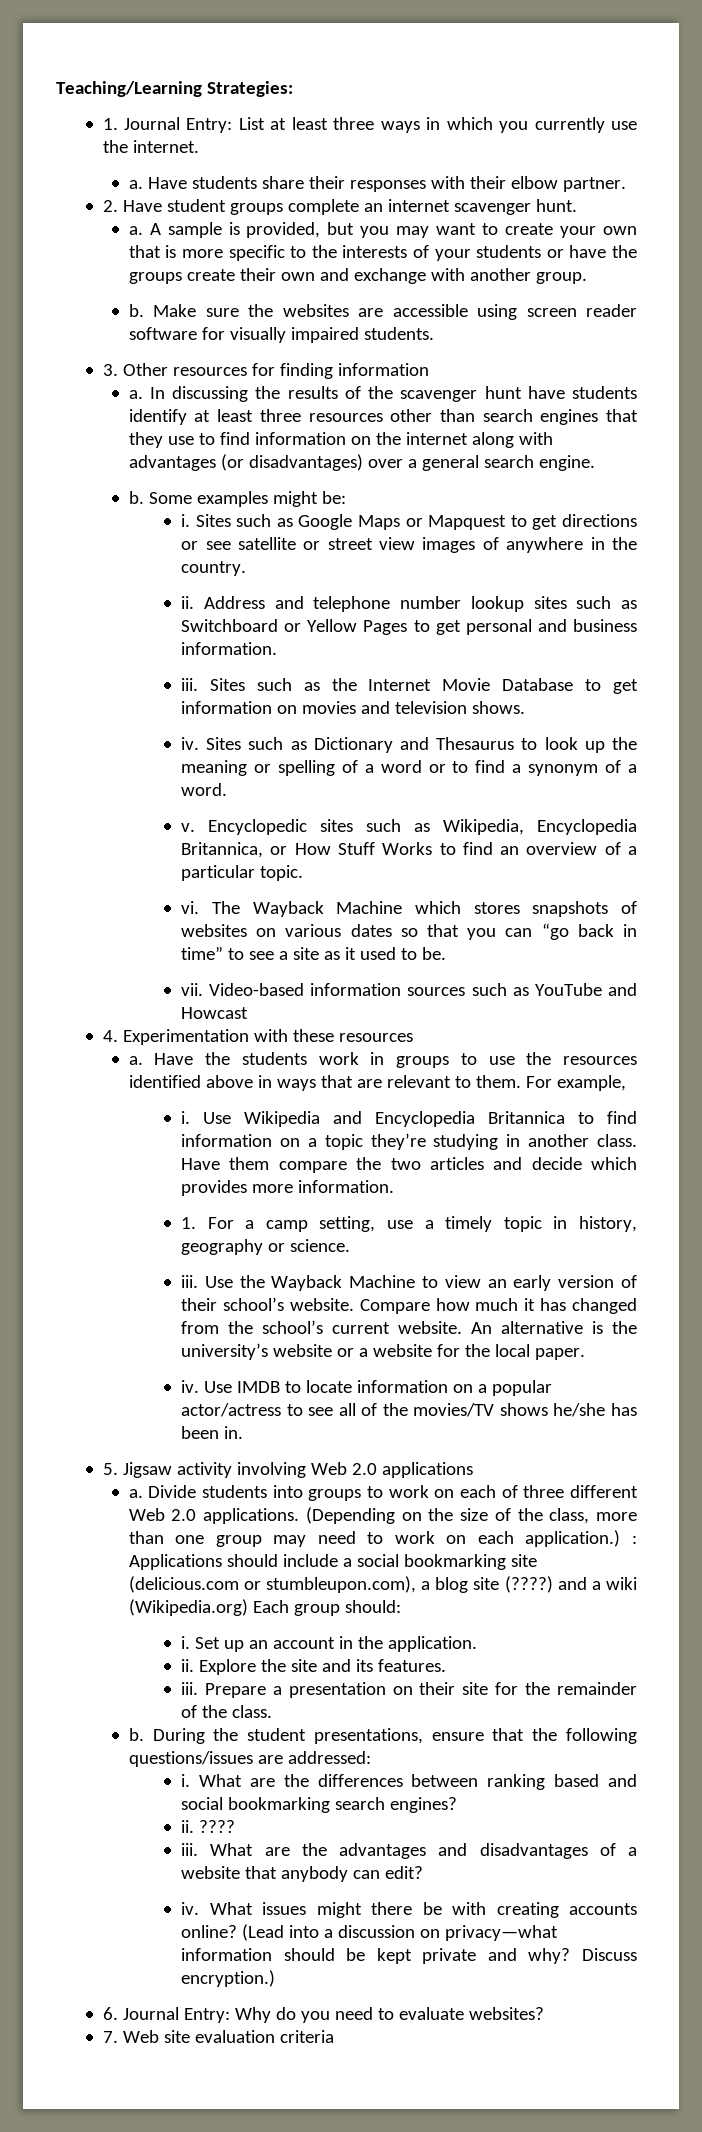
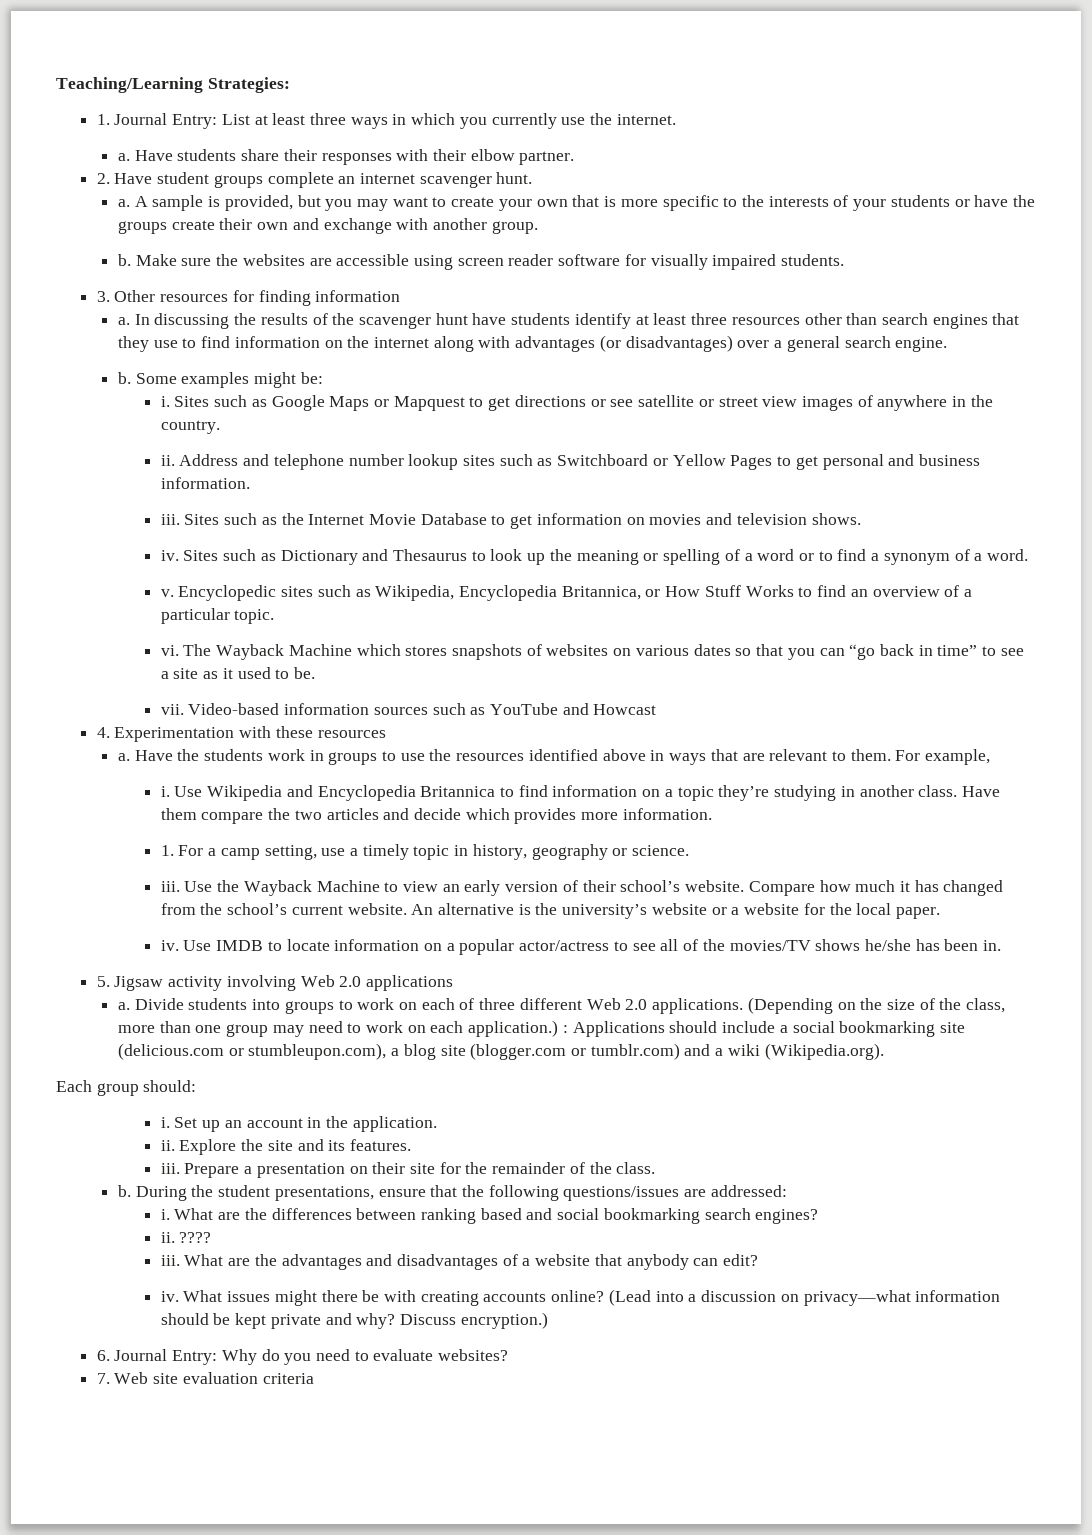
- (Depending on the size of the class, more than one group may need to work on each application.) : Applications should include a social bookmarking site (delicious.com or stumbleupon.com), a blog site (????) and a wiki (Wikipedia.org) Each group should:
+ (Depending on the size of the class, more than one group may need to work on each application.) : Applications should include a social bookmarking site (delicious.com or stumbleupon.com), a blog site (blogger.com or tumblr.com) and a wiki (Wikipedia.org).
+ Each group should:

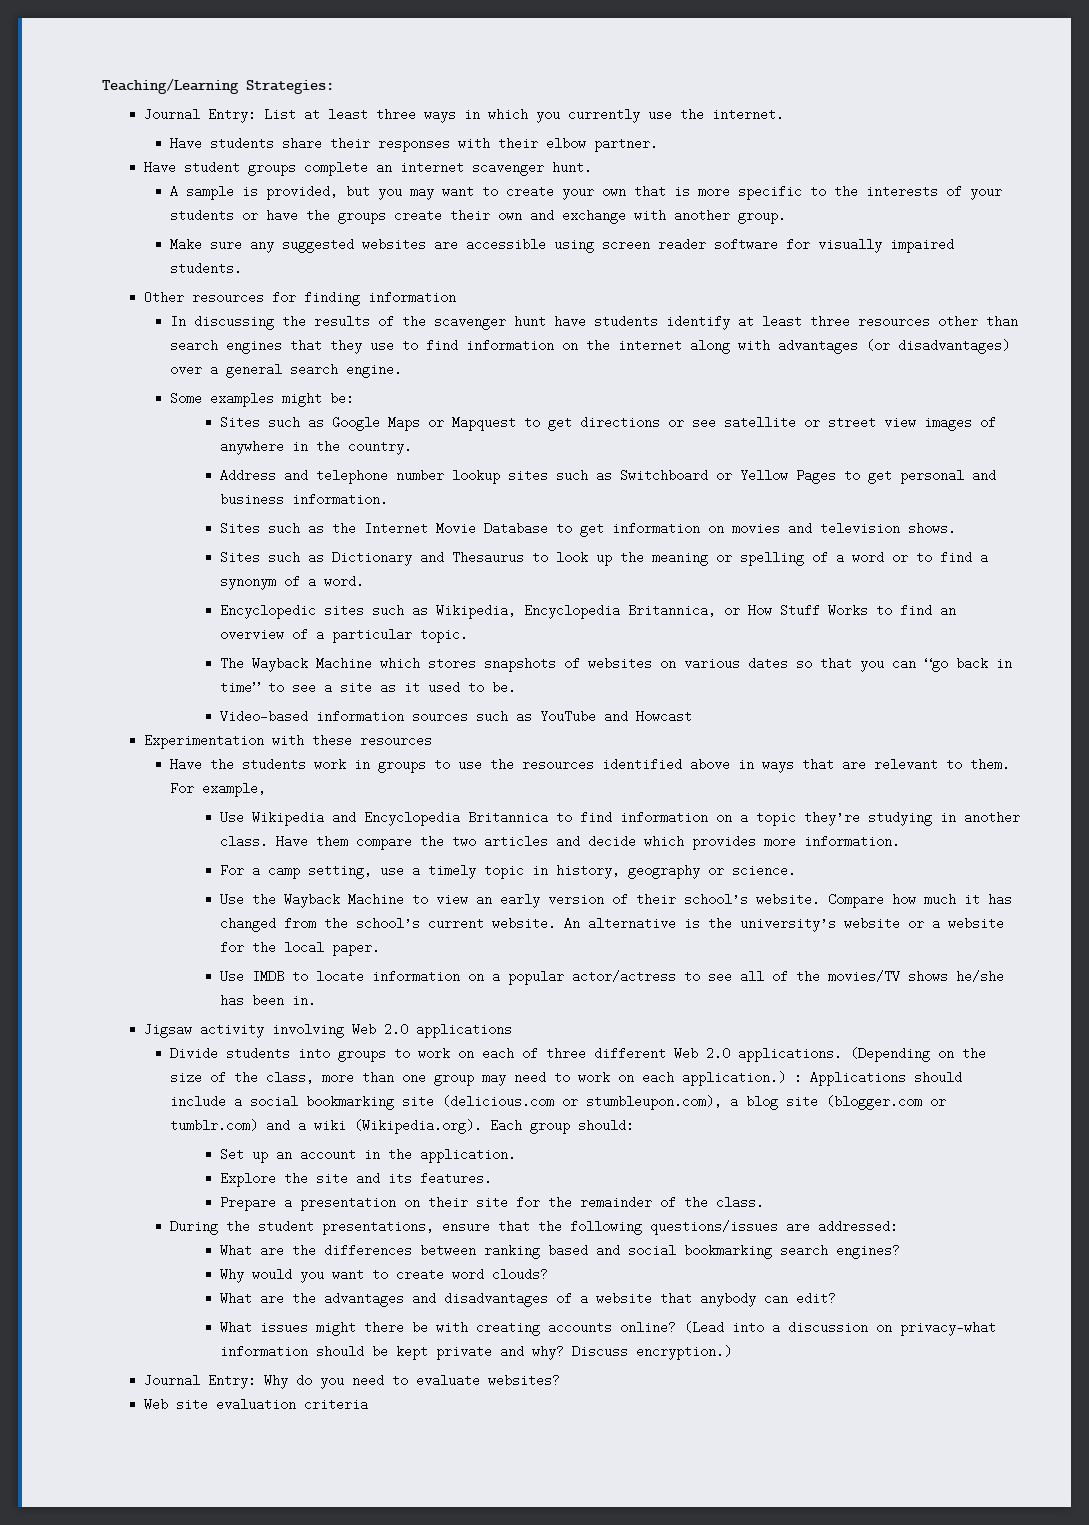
- 1. Journal Entry: List at least three ways in which you currently use the internet.
- a. Have students share their responses with their elbow partner.
+ Journal Entry: List at least three ways in which you currently use the internet.
+ Have students share their responses with their elbow partner.
- 2. Have student groups complete an internet scavenger hunt.
- a. A sample is provided, but you may want to create your own that is more specific to the interests of your students or have the groups create their own and exchange with another group.
- b. Make sure the websites are accessible using screen reader software for visually impaired students.
+ Have student groups complete an internet scavenger hunt.
+ A sample is provided, but you may want to create your own that is more specific to the interests of your students or have the groups create their own and exchange with another group.
+ Make sure any suggested websites are accessible using screen reader software for visually impaired students.
- 3. Other resources for finding information
- a. In discussing the results of the scavenger hunt have students identify at least three resources other than search engines that they use to find information on the internet along with advantages (or disadvantages) over a general search engine.
- b. Some examples might be:
- i. Sites such as Google Maps or Mapquest to get directions or see satellite or street view images of anywhere in the country.
- ii. Address and telephone number lookup sites such as Switchboard or Yellow Pages to get personal and business information.
- iii. Sites such as the Internet Movie Database to get information on movies and television shows.
- iv. Sites such as Dictionary and Thesaurus to look up the meaning or spelling of a word or to find a synonym of a word.
+ Other resources for finding information
+ In discussing the results of the scavenger hunt have students identify at least three resources other than search engines that they use to find information on the internet along with advantages (or disadvantages) over a general search engine.
+ Some examples might be:
+ Sites such as Google Maps or Mapquest to get directions or see satellite or street view images of anywhere in the country.
+ Address and telephone number lookup sites such as Switchboard or Yellow Pages to get personal and business information.
+ Sites such as the Internet Movie Database to get information on movies and television shows.
+ Sites such as Dictionary and Thesaurus to look up the meaning or spelling of a word or to find a synonym of a word.
- v.
- vi.
- vii.
- 4. Experimentation with these resources
- a. Have the students work in groups to use the resources identified above in ways that are relevant to them.
+ Experimentation with these resources
+ Have the students work in groups to use the resources identified above in ways that are relevant to them.
  For example,
- i. Use Wikipedia and Encyclopedia Britannica to find information on a topic they’re studying in another class.
+ Use Wikipedia and Encyclopedia Britannica to find information on a topic they’re studying in another class.
- 1. For a camp setting, use a timely topic in history, geography or science.
- iii. Use the Wayback Machine to view an early version of their school’s website.
+ For a camp setting, use a timely topic in history, geography or science.
+ Use the Wayback Machine to view an early version of their school’s website.
  An alternative is the university’s website or a website for the local paper.
- iv. Use IMDB to locate information on a popular actor/actress to see all of the movies/TV shows he/she has been in.
+ Use IMDB to locate information on a popular actor/actress to see all of the movies/TV shows he/she has been in.
- 5. Jigsaw activity involving Web 2.0 applications
- a. Divide students into groups to work on each of three different Web 2.0 applications.
+ Jigsaw activity involving Web 2.0 applications
+ Divide students into groups to work on each of three different Web 2.0 applications.
- (Depending on the size of the class, more than one group may need to work on each application.) : Applications should include a social bookmarking site (delicious.com or stumbleupon.com), a blog site (blogger.com or tumblr.com) and a wiki (Wikipedia.org).
- Each group should:
- i. Set up an account in the application.
- ii. Explore the site and its features.
- iii. Prepare a presentation on their site for the remainder of the class.
- b. During the student presentations, ensure that the following questions/issues are addressed:
- i. What are the differences between ranking based and social bookmarking search engines?
+ (Depending on the size of the class, more than one group may need to work on each application.) : Applications should include a social bookmarking site (delicious.com or stumbleupon.com), a blog site (blogger.com or tumblr.com) and a wiki (Wikipedia.org). Each group should:
+ Set up an account in the application.
+ Explore the site and its features.
+ Prepare a presentation on their site for the remainder of the class.
+ During the student presentations, ensure that the following questions/issues are addressed:
+ What are the differences between ranking based and social bookmarking search engines?
- ii. ????
- iii. What are the advantages and disadvantages of a website that anybody can edit?
- iv. What issues might there be with creating accounts online?
+ Why would you want to create word clouds?
+ What are the advantages and disadvantages of a website that anybody can edit?
+ What issues might there be with creating accounts online?
- 6. Journal Entry: Why do you need to evaluate websites?
+ Journal Entry: Why do you need to evaluate websites?
- 7. Web site evaluation criteria
+ Web site evaluation criteria

